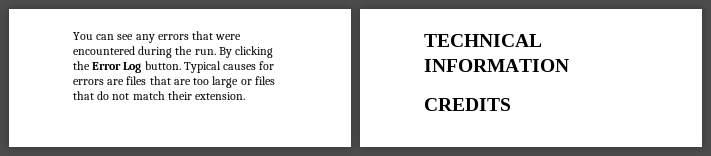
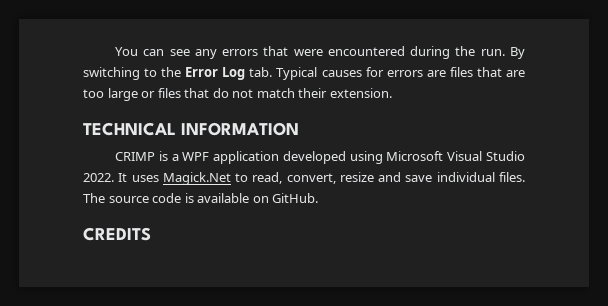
- By clicking the Error Log button. Typical causes for errors are files that are too large or files that do not match their extension.
+ By switching to the Error Log tab. Typical causes for errors are files that are too large or files that do not match their extension.
+ CRIMP is a WPF application developed using Microsoft Visual Studio 2022. It uses Magick.Net to read, convert, resize and save individual files. The source code is available on GitHub.

